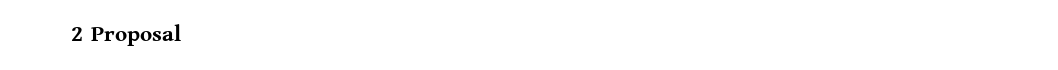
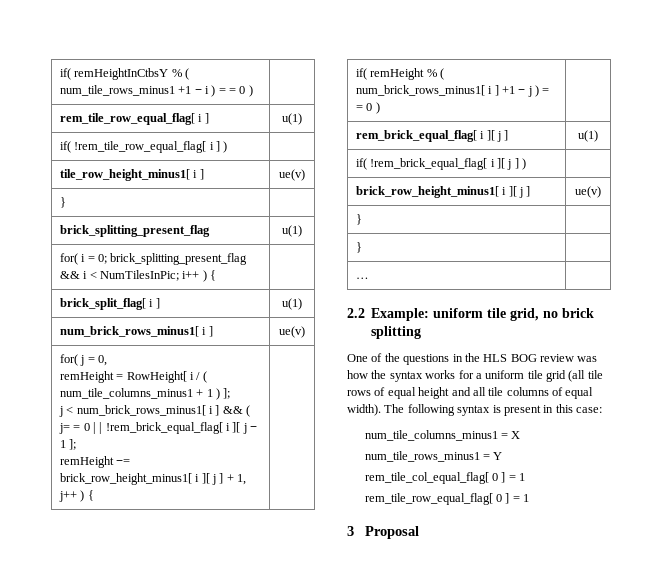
- 2 Proposal
+ if( remHeightInCtbsY % ( num_tile_rows_minus1 +1 − i ) = = 0 ) |
+ rem_tile_row_equal_flag[ i ] | u(1)
+ if( !rem_tile_row_equal_flag[ i ] ) |
+ tile_row_height_minus1[ i ] | ue(v)
+ } |
+ brick_splitting_present_flag | u(1)
+ for( i = 0; brick_splitting_present_flag && i < NumTilesInPic; i++ ) { |
+ brick_split_flag[ i ] | u(1)
+ num_brick_rows_minus1[ i ] | ue(v)
+ for( j = 0,
+ remHeight = RowHeight[ i / ( num_tile_columns_minus1 + 1 ) ];
+ j < num_brick_rows_minus1[ i ] && ( j= = 0 | | !rem_brick_equal_flag[ i ][ j − 1 ];
+ remHeight −= brick_row_height_minus1[ i ][ j ] + 1, j++ ) { |
+ if( remHeight % ( num_brick_rows_minus1[ i ] +1 − j ) = = 0 ) |
+ rem_brick_equal_flag[ i ][ j ] | u(1)
+ if( !rem_brick_equal_flag[ i ][ j ] ) |
+ brick_row_height_minus1[ i ][ j ] | ue(v)
+ } |
+ } |
+ … |
+ 2.2 Example: uniform tile grid, no brick splitting
+ One of the questions in the HLS BOG review was how the syntax works for a uniform tile grid (all tile rows of equal height and all tile columns of equal width). The following syntax is present in this case:
+ num_tile_columns_minus1 = X
+ num_tile_rows_minus1 = Y
+ rem_tile_col_equal_flag[ 0 ] = 1
+ rem_tile_row_equal_flag[ 0 ] = 1
+ 3 Proposal

